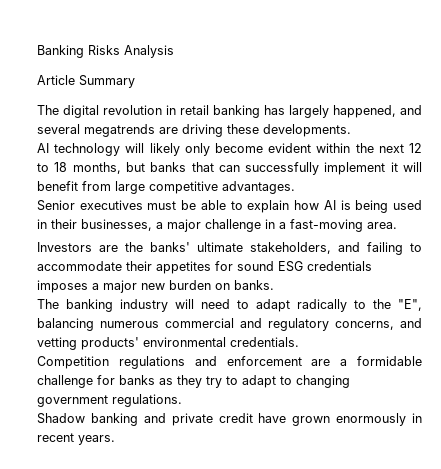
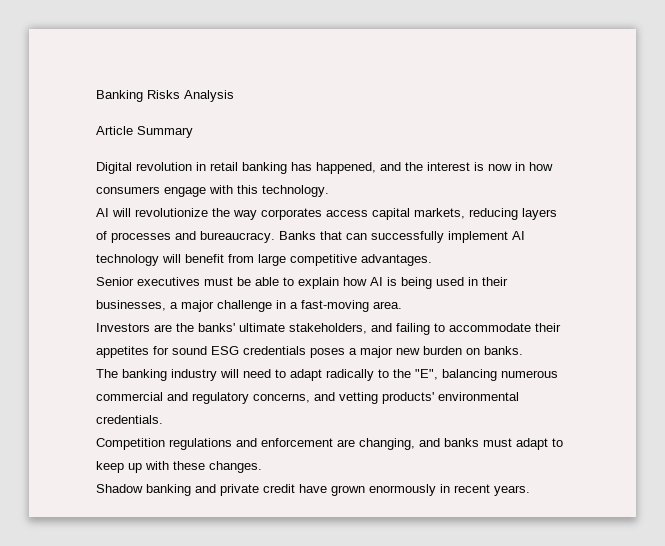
- The digital revolution in retail banking has largely happened, and several megatrends are driving these developments.
- AI technology will likely only become evident within the next 12 to 18 months, but banks that can successfully implement it will benefit from large competitive advantages.
+ Digital revolution in retail banking has happened, and the interest is now in how consumers engage with this technology.
+ AI will revolutionize the way corporates access capital markets, reducing layers of processes and bureaucracy. Banks that can successfully implement AI technology will benefit from large competitive advantages.
- Investors are the banks' ultimate stakeholders, and failing to accommodate their appetites for sound ESG credentials imposes a major new burden on banks.
+ Investors are the banks' ultimate stakeholders, and failing to accommodate their appetites for sound ESG credentials poses a major new burden on banks.
- Competition regulations and enforcement are a formidable challenge for banks as they try to adapt to changing government regulations.
+ Competition regulations and enforcement are changing, and banks must adapt to keep up with these changes.

